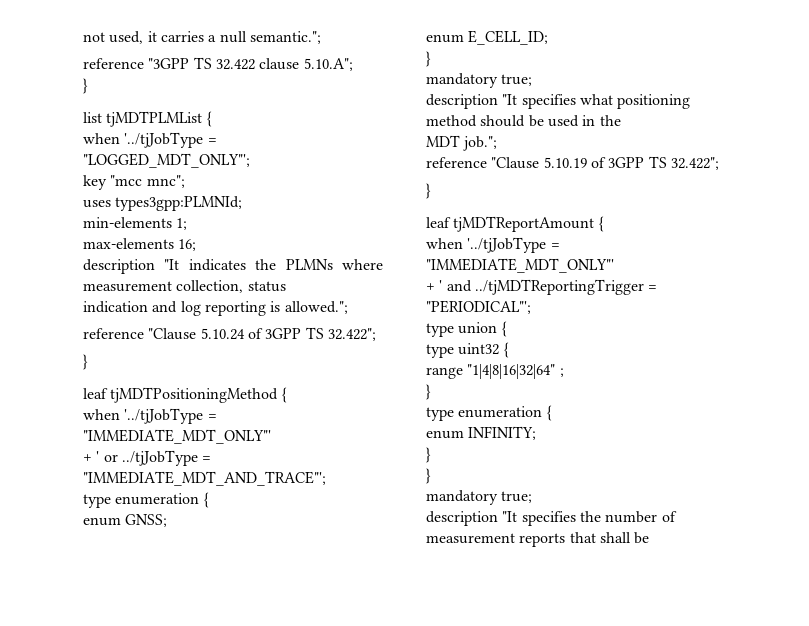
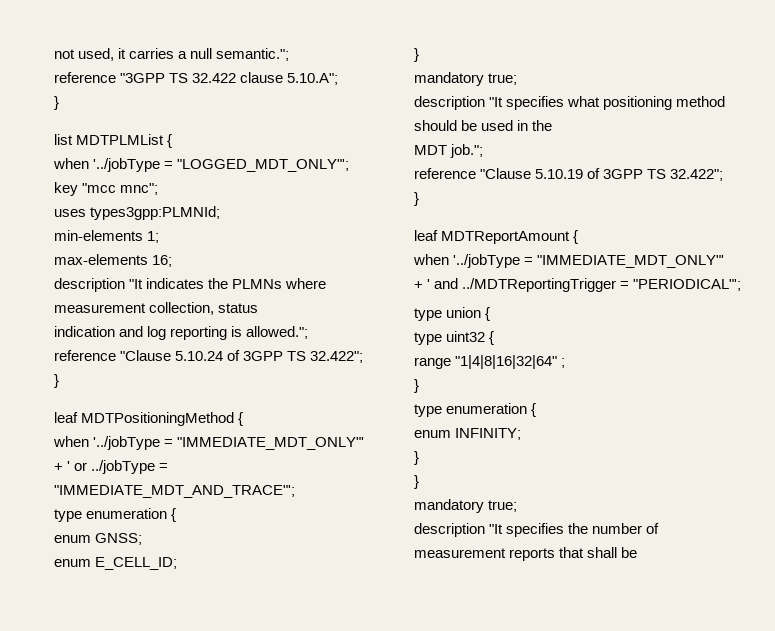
- list tjMDTPLMList {
- when '../tjJobType = "LOGGED_MDT_ONLY"';
+ list MDTPLMList {
+ when '../jobType = "LOGGED_MDT_ONLY"';
- leaf tjMDTPositioningMethod {
- when '../tjJobType = "IMMEDIATE_MDT_ONLY"'
+ leaf MDTPositioningMethod {
+ when '../jobType = "IMMEDIATE_MDT_ONLY"'
- + ' or ../tjJobType = "IMMEDIATE_MDT_AND_TRACE"';
+ + ' or ../jobType = "IMMEDIATE_MDT_AND_TRACE"';
- leaf tjMDTReportAmount {
- when '../tjJobType = "IMMEDIATE_MDT_ONLY"'
+ leaf MDTReportAmount {
+ when '../jobType = "IMMEDIATE_MDT_ONLY"'
- + ' and ../tjMDTReportingTrigger = "PERIODICAL"';
+ + ' and ../MDTReportingTrigger = "PERIODICAL"';

